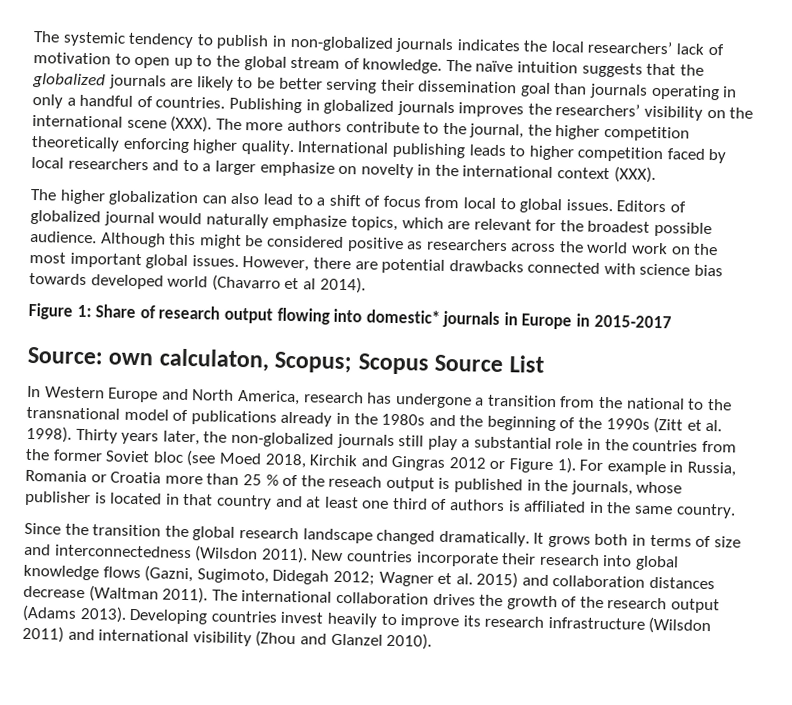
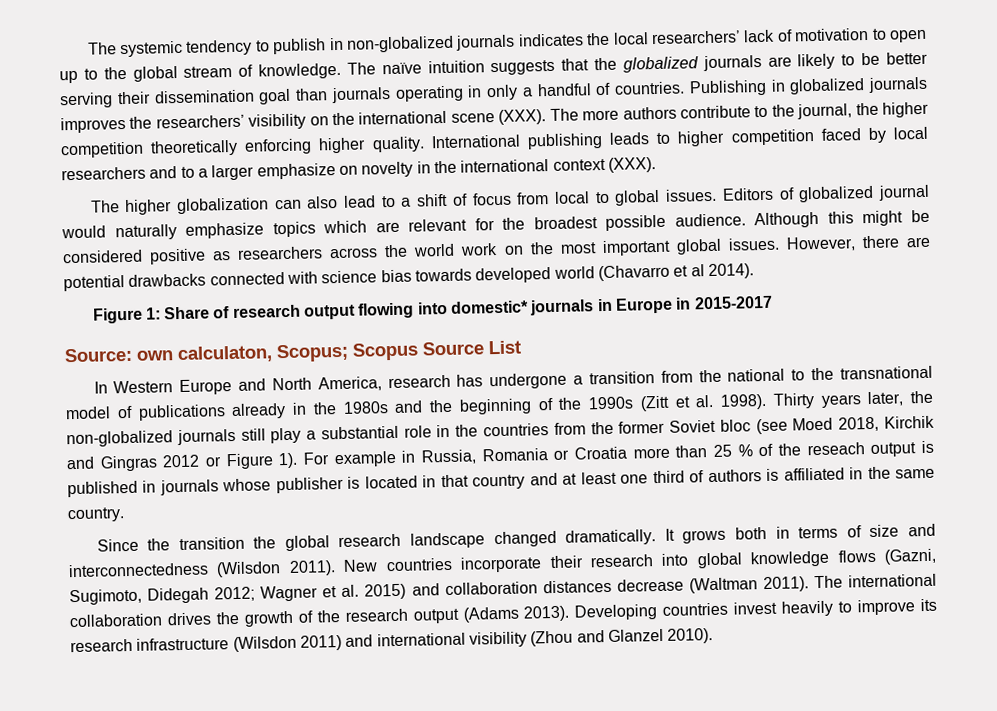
- Editors of globalized journal would naturally emphasize topics, which are relevant for the broadest possible audience.
+ Editors of globalized journal would naturally emphasize topics which are relevant for the broadest possible audience.
- For example in Russia, Romania or Croatia more than 25 % of the reseach output is published in the journals, whose publisher is located in that country and at least one third of authors is affiliated in the same country.
+ For example in Russia, Romania or Croatia more than 25 % of the reseach output is published in journals whose publisher is located in that country and at least one third of authors is affiliated in the same country.

